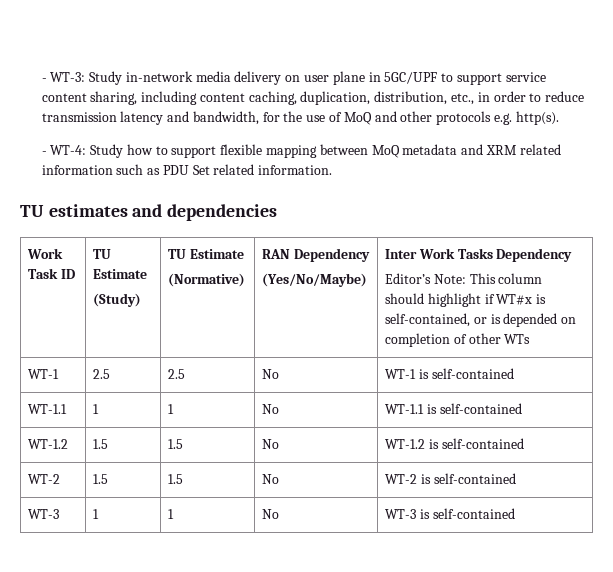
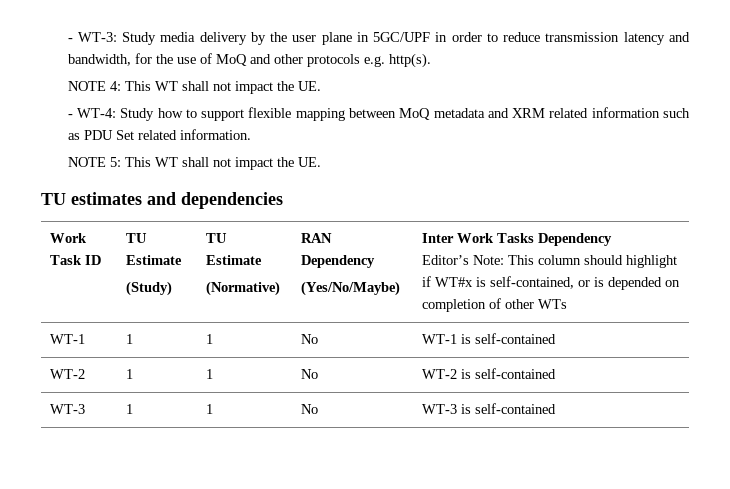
- - WT-3: Study in-network media delivery on user plane in 5GC/UPF to support service content sharing, including content caching, duplication, distribution, etc., in order to reduce transmission latency and bandwidth, for the use of MoQ and other protocols e.g. http(s).
+ - WT-3: Study media delivery by the user plane in 5GC/UPF in order to reduce transmission latency and bandwidth, for the use of MoQ and other protocols e.g. http(s).
+ NOTE 4: This WT shall not impact the UE.
+ NOTE 5: This WT shall not impact the UE.
- WT-1 | 2.5 | 2.5 | No | WT-1 is self-contained
+ WT-1 | 1 | 1 | No | WT-1 is self-contained
- WT-1.1 | 1 | 1 | No | WT-1.1 is self-contained
- WT-1.2 | 1.5 | 1.5 | No | WT-1.2 is self-contained
- WT-2 | 1.5 | 1.5 | No | WT-2 is self-contained
+ WT-2 | 1 | 1 | No | WT-2 is self-contained

